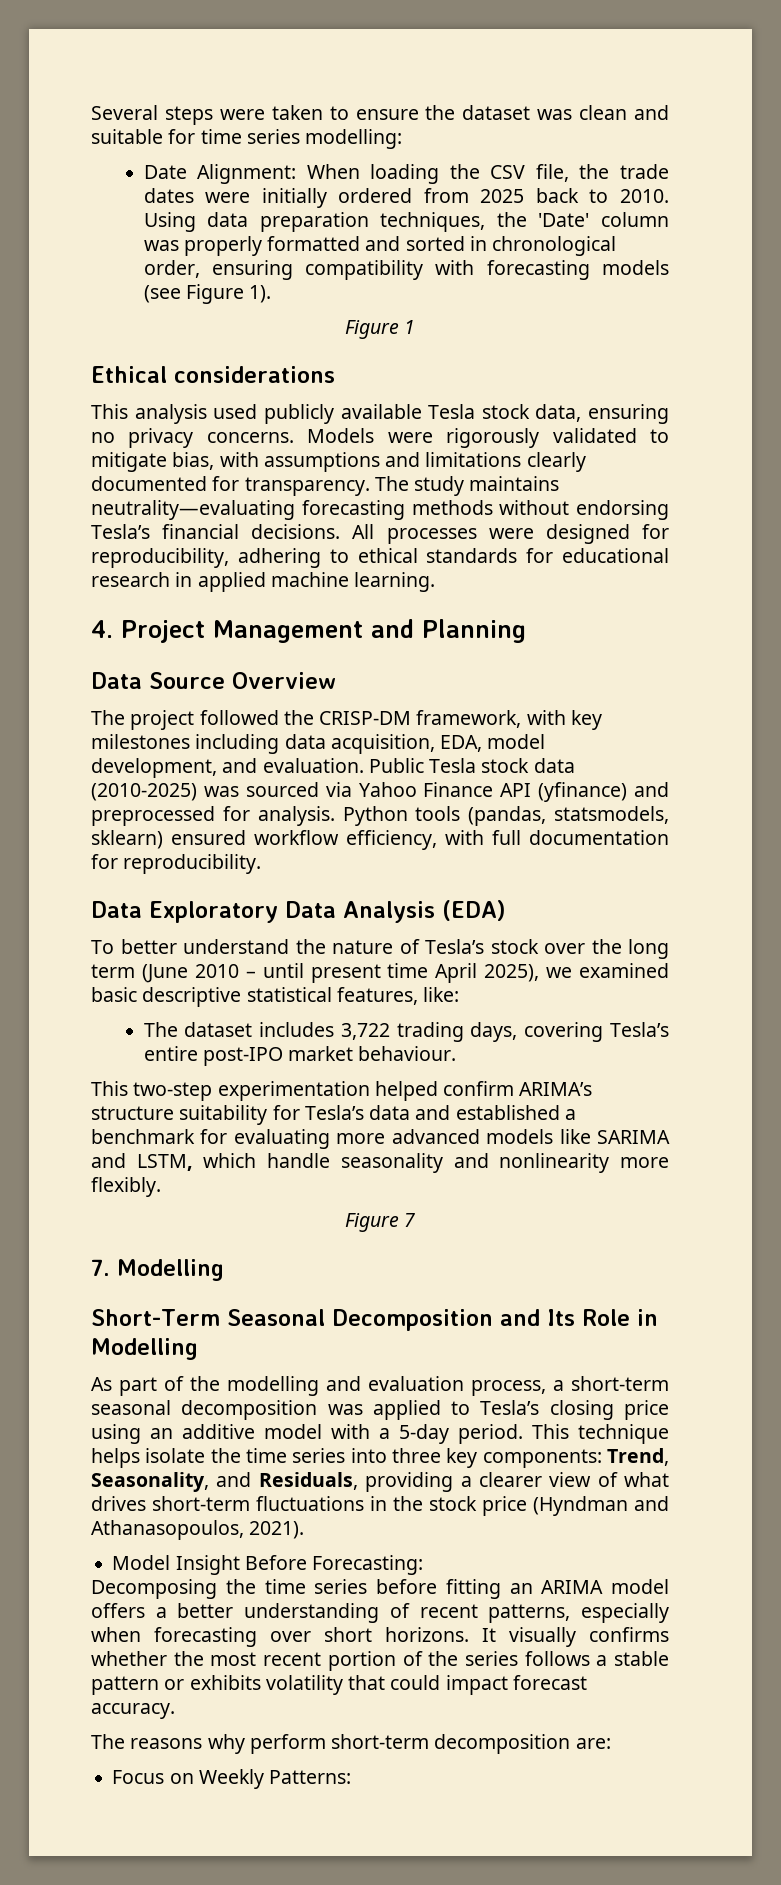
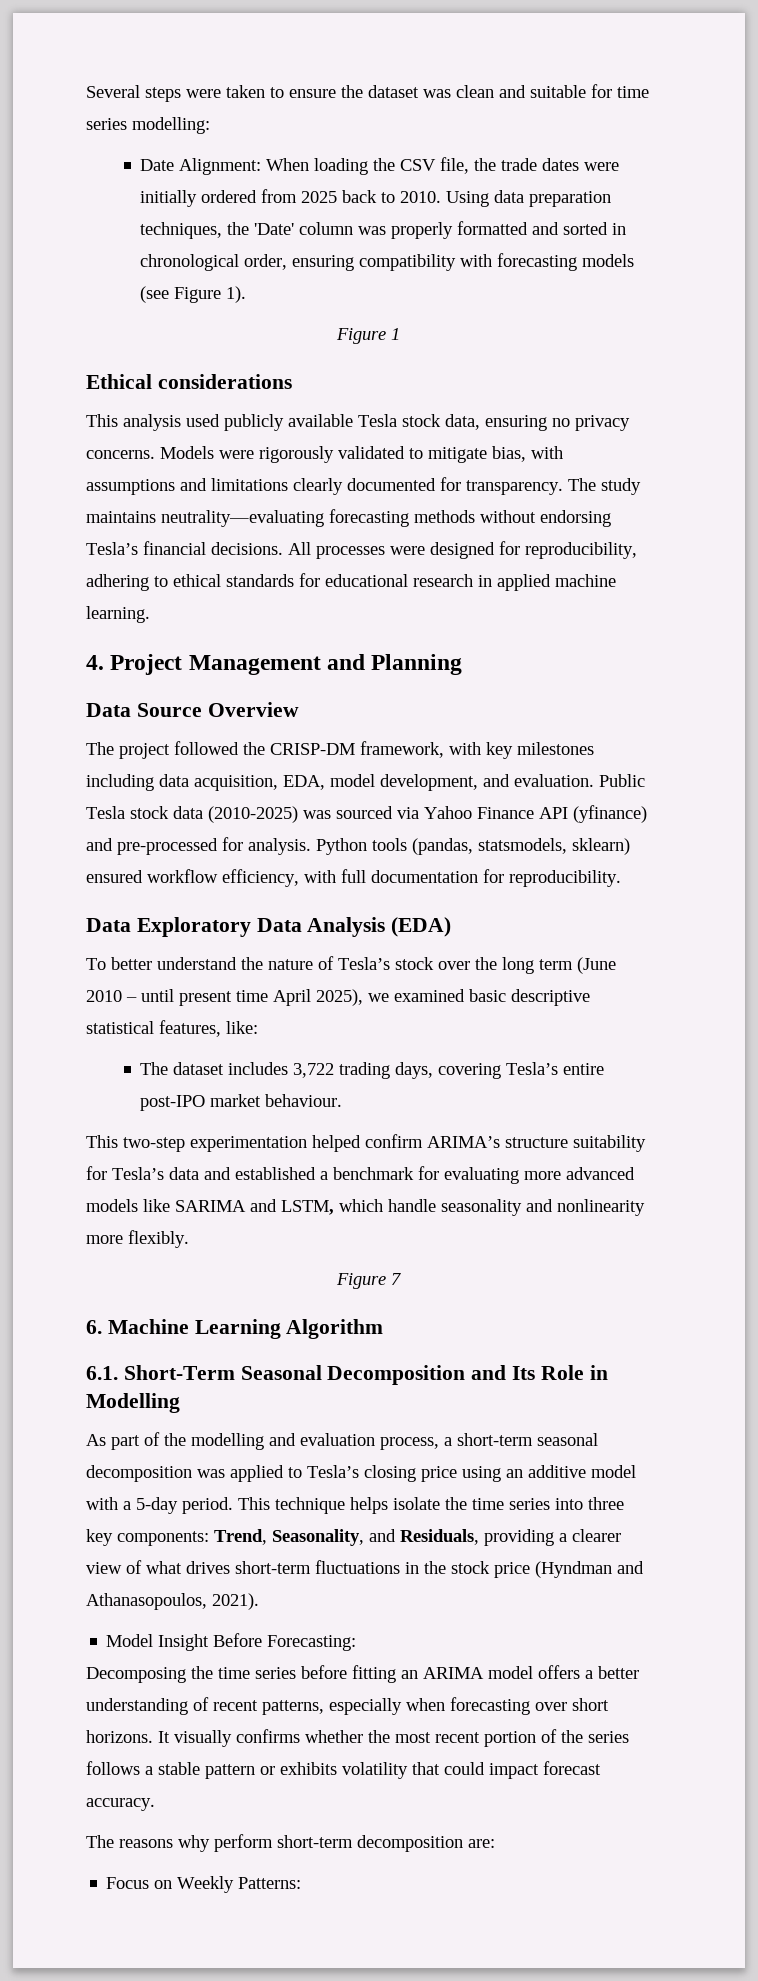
- Public Tesla stock data (2010-2025) was sourced via Yahoo Finance API (yfinance) and preprocessed for analysis.
+ Public Tesla stock data (2010-2025) was sourced via Yahoo Finance API (yfinance) and pre-processed for analysis.
- 7. Modelling
- Short-Term Seasonal Decomposition and Its Role in Modelling
+ 6. Machine Learning Algorithm
+ 6.1. Short-Term Seasonal Decomposition and Its Role in Modelling

